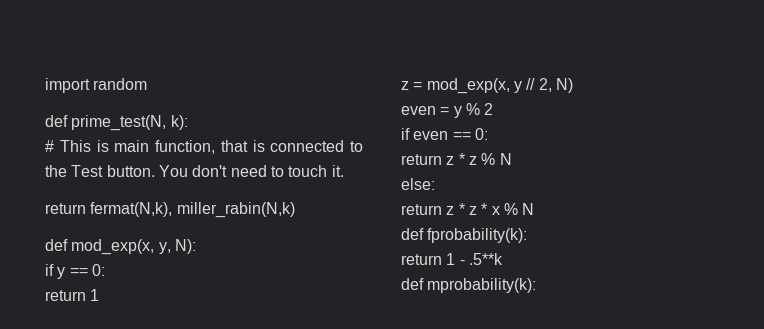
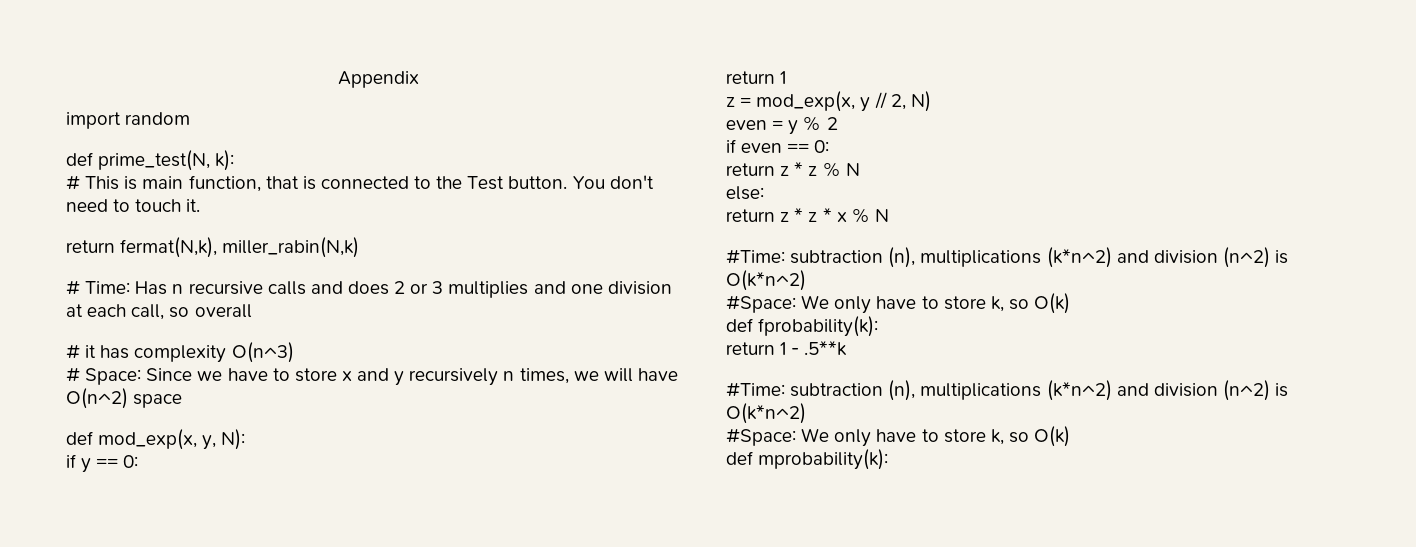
+ Appendix
+ # Time: Has n recursive calls and does 2 or 3 multiplies and one division at each call, so overall
+ # it has complexity O(n^3)
+ # Space: Since we have to store x and y recursively n times, we will have O(n^2) space
  return z * z * x % N
+ #Time: subtraction (n), multiplications (k*n^2) and division (n^2) is O(k*n^2)
+ #Space: We only have to store k, so O(k)
  return 1 - .5**k
+ #Time: subtraction (n), multiplications (k*n^2) and division (n^2) is O(k*n^2)
+ #Space: We only have to store k, so O(k)

